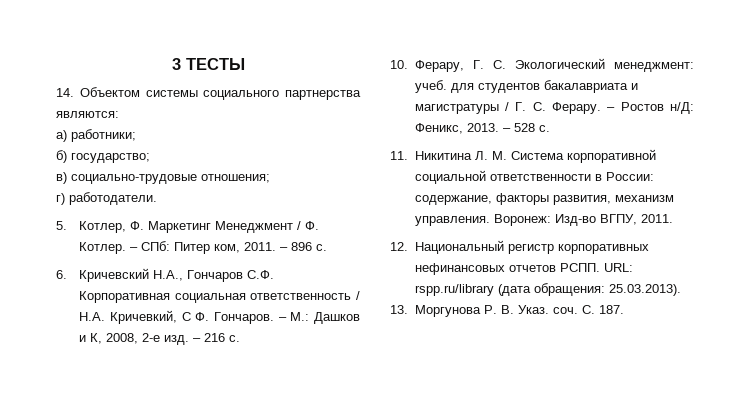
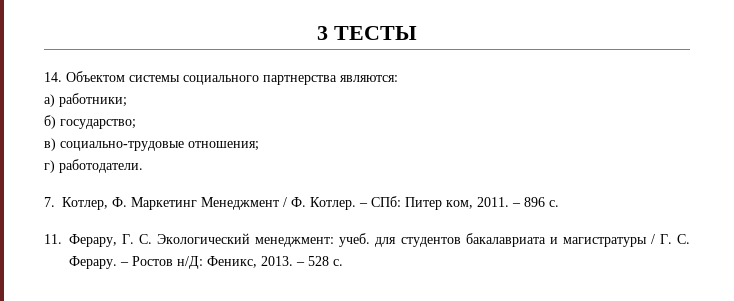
- 5. Котлер, Ф. Маркетинг Менеджмент / Ф. Котлер.
+ 7. Котлер, Ф. Маркетинг Менеджмент / Ф. Котлер.
- 6. Кричевский Н.А., Гончаров С.Ф. Корпоративная социальная ответственность / Н.A. Кричевкий, С Ф. Гончаров. – М.: Дашков и К, 2008, 2-е изд. – 216 с.
- 10. Ферару, Г. С. Экологический менеджмент: учеб. для студентов бакалавриата и магистратуры / Г. С. Ферару.
+ 11. Ферару, Г. С. Экологический менеджмент: учеб. для студентов бакалавриата и магистратуры / Г. С. Ферару.
- 11. Никитина Л. М. Система корпоративной социальной ответственности в России: содержание, факторы развития, механизм управления. Воронеж: Изд-во ВГПУ, 2011.
- 12. Национальный регистр корпоративных нефинансовых отчетов РСПП. URL: rspp.ru/librarу (дата обращения: 25.03.2013).
- 13. Моргунова Р. В. Указ. соч. С. 187.

